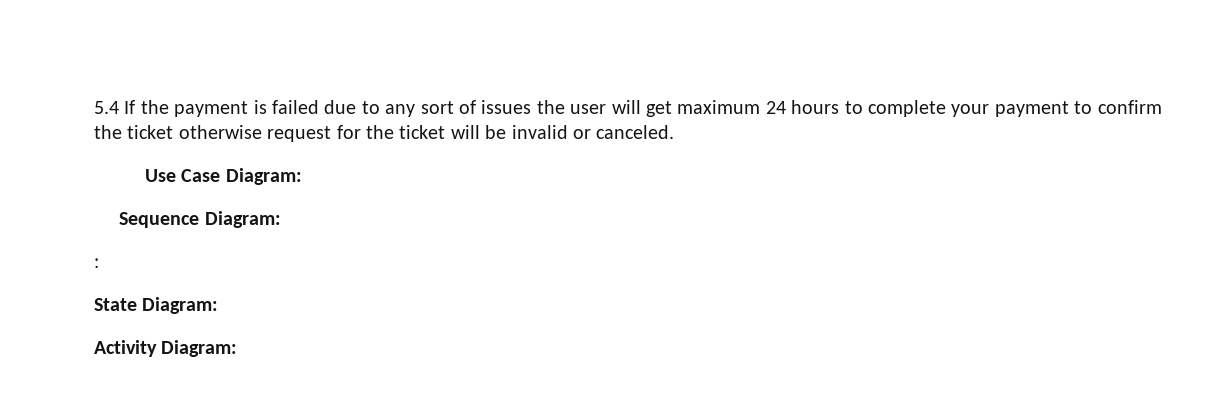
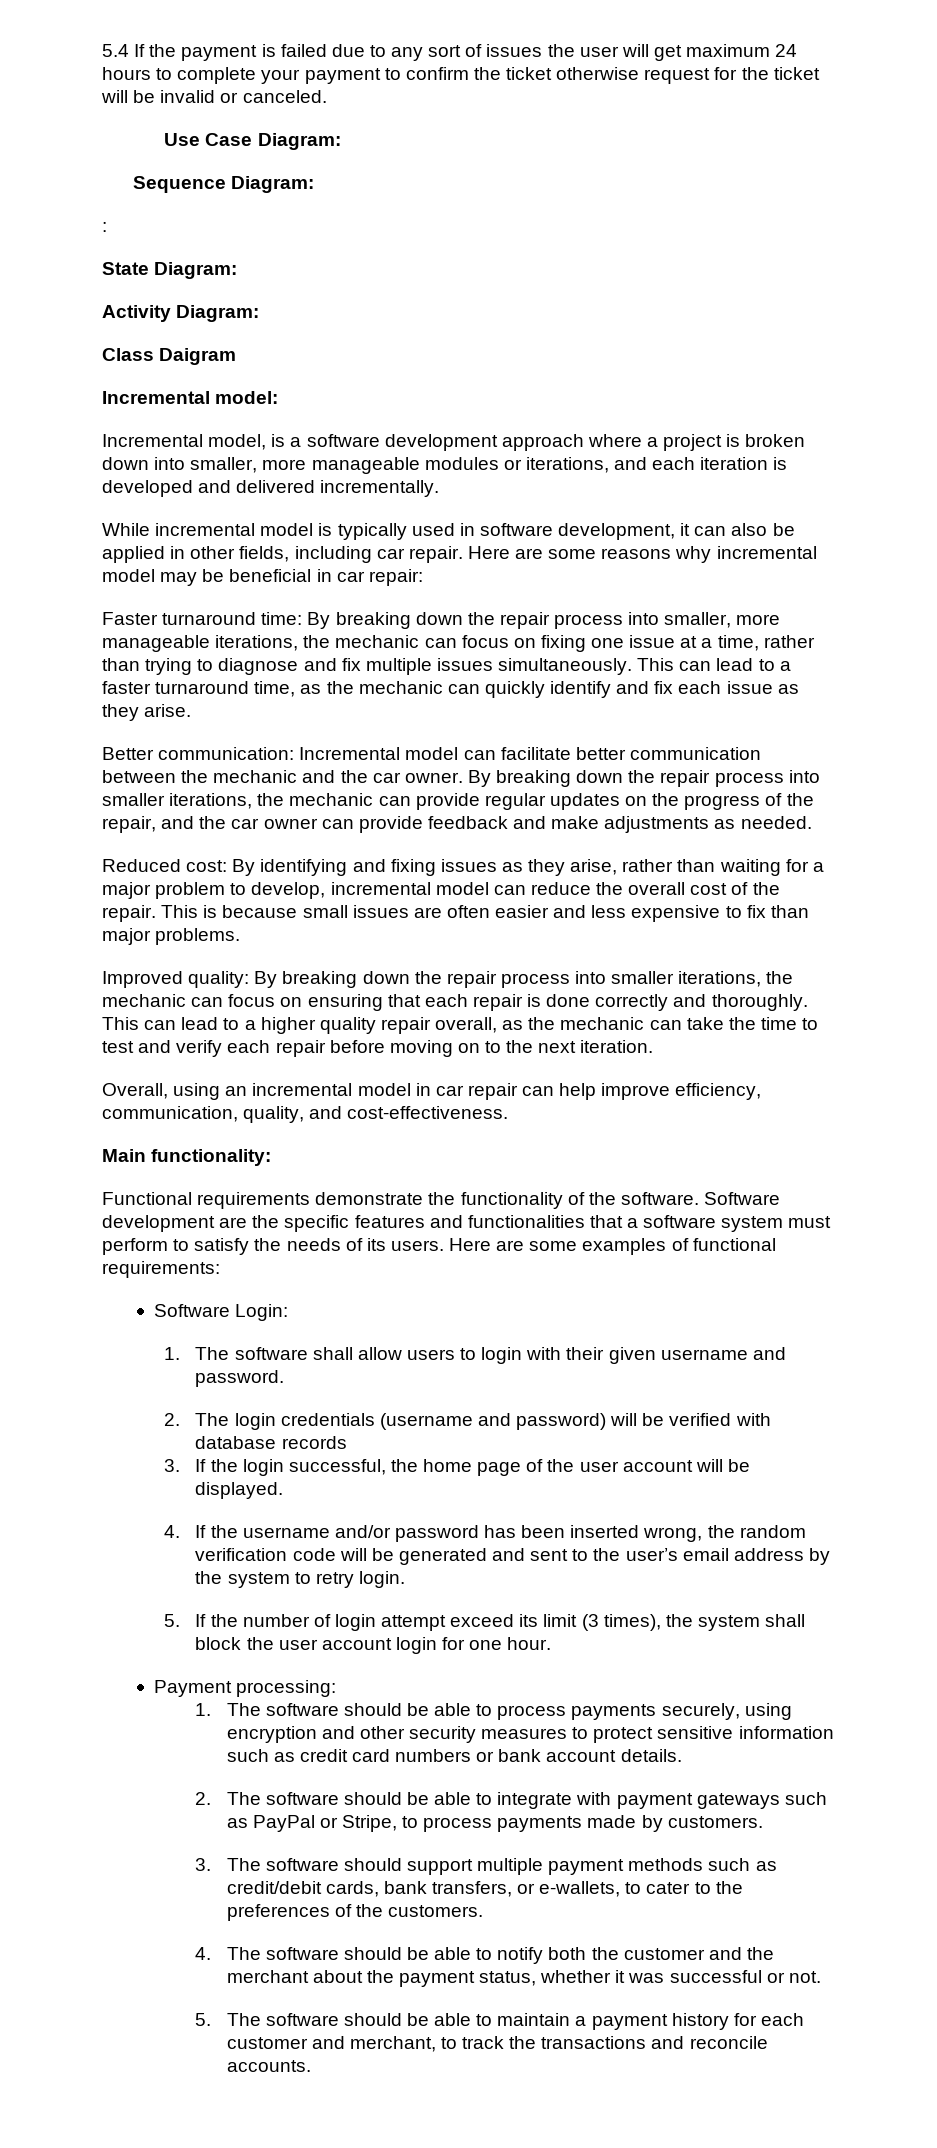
+ Class Daigram
+ Incremental model:
+ Incremental model, is a software development approach where a project is broken down into smaller, more manageable modules or iterations, and each iteration is developed and delivered incrementally.
+ While incremental model is typically used in software development, it can also be applied in other fields, including car repair. Here are some reasons why incremental model may be beneficial in car repair:
+ Faster turnaround time: By breaking down the repair process into smaller, more manageable iterations, the mechanic can focus on fixing one issue at a time, rather than trying to diagnose and fix multiple issues simultaneously. This can lead to a faster turnaround time, as the mechanic can quickly identify and fix each issue as they arise.
+ Better communication: Incremental model can facilitate better communication between the mechanic and the car owner. By breaking down the repair process into smaller iterations, the mechanic can provide regular updates on the progress of the repair, and the car owner can provide feedback and make adjustments as needed.
+ Reduced cost: By identifying and fixing issues as they arise, rather than waiting for a major problem to develop, incremental model can reduce the overall cost of the repair. This is because small issues are often easier and less expensive to fix than major problems.
+ Improved quality: By breaking down the repair process into smaller iterations, the mechanic can focus on ensuring that each repair is done correctly and thoroughly. This can lead to a higher quality repair overall, as the mechanic can take the time to test and verify each repair before moving on to the next iteration.
+ Overall, using an incremental model in car repair can help improve efficiency, communication, quality, and cost-effectiveness.
+ Main functionality:
+ Functional requirements demonstrate the functionality of the software. Software development are the specific features and functionalities that a software system must perform to satisfy the needs of its users. Here are some examples of functional requirements:
+ Software Login:
+ 1. The software shall allow users to login with their given username and password.
+ 2. The login credentials (username and password) will be verified with database records
+ 3. If the login successful, the home page of the user account will be displayed.
+ 4. If the username and/or password has been inserted wrong, the random verification code will be generated and sent to the user’s email address by the system to retry login.
+ 5. If the number of login attempt exceed its limit (3 times), the system shall block the user account login for one hour.
+ Payment processing:
+ 1. The software should be able to process payments securely, using encryption and other security measures to protect sensitive information such as credit card numbers or bank account details.
+ 2. The software should be able to integrate with payment gateways such as PayPal or Stripe, to process payments made by customers.
+ 3. The software should support multiple payment methods such as credit/debit cards, bank transfers, or e-wallets, to cater to the preferences of the customers.
+ 4. The software should be able to notify both the customer and the merchant about the payment status, whether it was successful or not.
+ 5. The software should be able to maintain a payment history for each customer and merchant, to track the transactions and reconcile accounts.

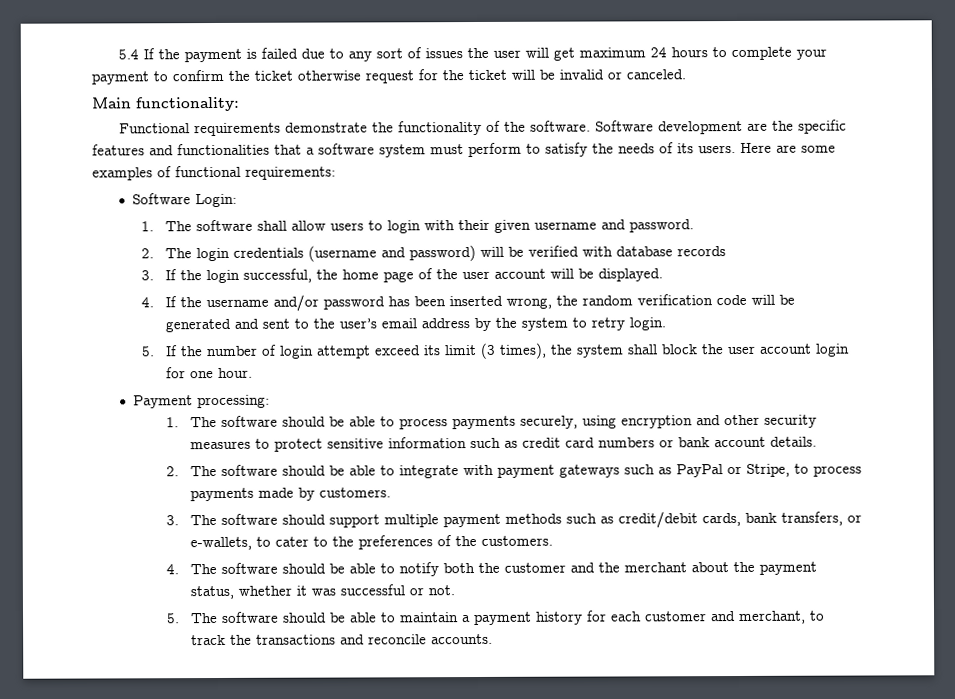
- Use Case Diagram:
- Sequence Diagram:
- :
- State Diagram:
- Activity Diagram:
- Class Daigram
- Incremental model:
- Incremental model, is a software development approach where a project is broken down into smaller, more manageable modules or iterations, and each iteration is developed and delivered incrementally.
- While incremental model is typically used in software development, it can also be applied in other fields, including car repair. Here are some reasons why incremental model may be beneficial in car repair:
- Faster turnaround time: By breaking down the repair process into smaller, more manageable iterations, the mechanic can focus on fixing one issue at a time, rather than trying to diagnose and fix multiple issues simultaneously. This can lead to a faster turnaround time, as the mechanic can quickly identify and fix each issue as they arise.
- Better communication: Incremental model can facilitate better communication between the mechanic and the car owner. By breaking down the repair process into smaller iterations, the mechanic can provide regular updates on the progress of the repair, and the car owner can provide feedback and make adjustments as needed.
- Reduced cost: By identifying and fixing issues as they arise, rather than waiting for a major problem to develop, incremental model can reduce the overall cost of the repair. This is because small issues are often easier and less expensive to fix than major problems.
- Improved quality: By breaking down the repair process into smaller iterations, the mechanic can focus on ensuring that each repair is done correctly and thoroughly. This can lead to a higher quality repair overall, as the mechanic can take the time to test and verify each repair before moving on to the next iteration.
- Overall, using an incremental model in car repair can help improve efficiency, communication, quality, and cost-effectiveness.

